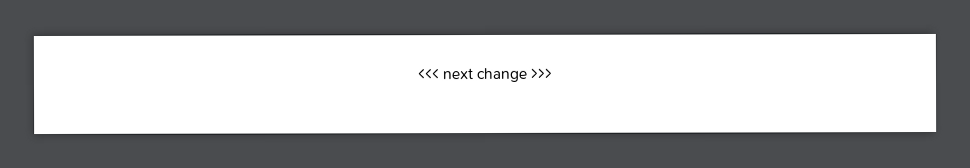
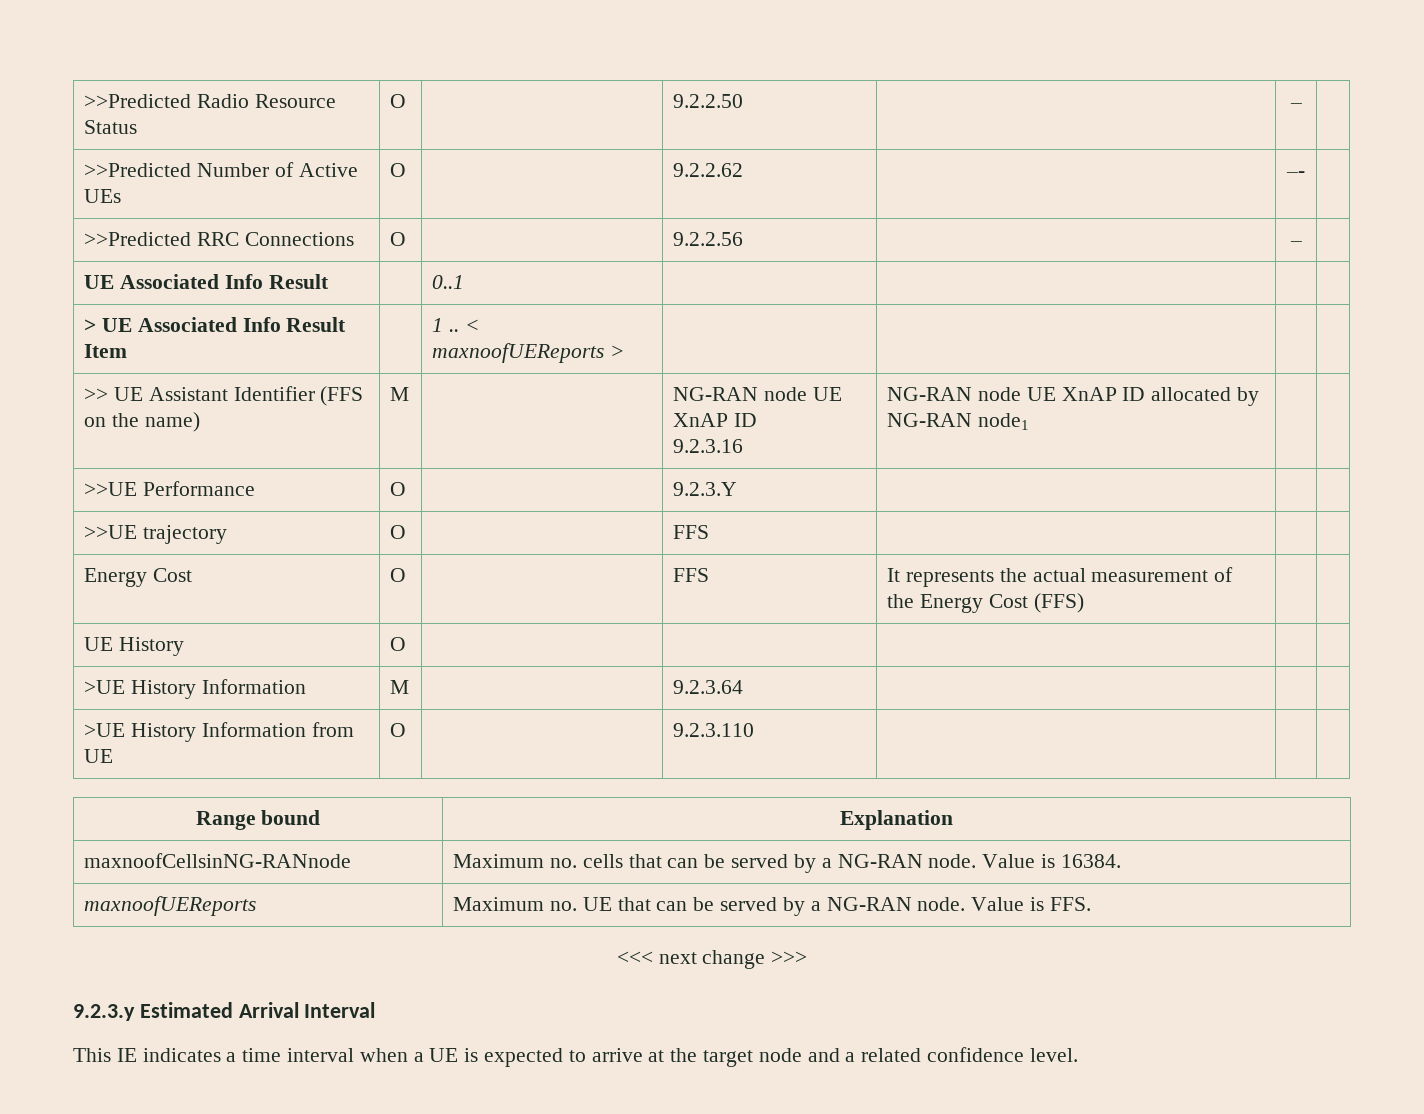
+ >>Predicted Radio Resource Status | O | | 9.2.2.50 | | – |
+ >>Predicted Number of Active UEs | O | | 9.2.2.62 | | –- |
+ >>Predicted RRC Connections | O | | 9.2.2.56 | | – |
+ UE Associated Info Result | | 0..1 | | | |
+ > UE Associated Info Result Item | | 1 .. < maxnoofUEReports > | | | |
+ >> UE Assistant Identifier (FFS on the name) | M | | NG-RAN node UE XnAP ID
+ 9.2.3.16 | NG-RAN node UE XnAP ID allocated by NG-RAN node1 | |
+ >>UE Performance | O | | 9.2.3.Y | | |
+ >>UE trajectory | O | | FFS | | |
+ Energy Cost | O | | FFS | It represents the actual measurement of the Energy Cost (FFS) | |
+ UE History | O | | | | |
+ >UE History Information | M | | 9.2.3.64 | | |
+ >UE History Information from UE | O | | 9.2.3.110 | | |
+ Range bound | Explanation
+ maxnoofCellsinNG-RANnode | Maximum no. cells that can be served by a NG-RAN node. Value is 16384.
+ maxnoofUEReports | Maximum no. UE that can be served by a NG-RAN node. Value is FFS.
  <<< next change >>>
+ 9.2.3.y Estimated Arrival Interval
+ This IE indicates a time interval when a UE is expected to arrive at the target node and a related confidence level.

